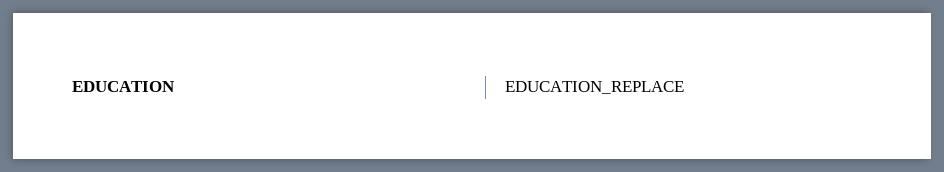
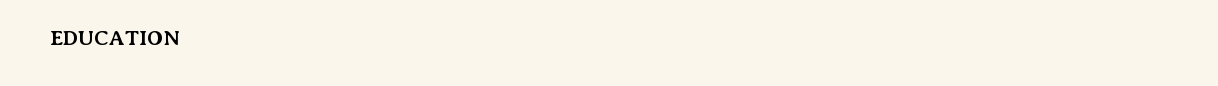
- EDUCATION_REPLACE

